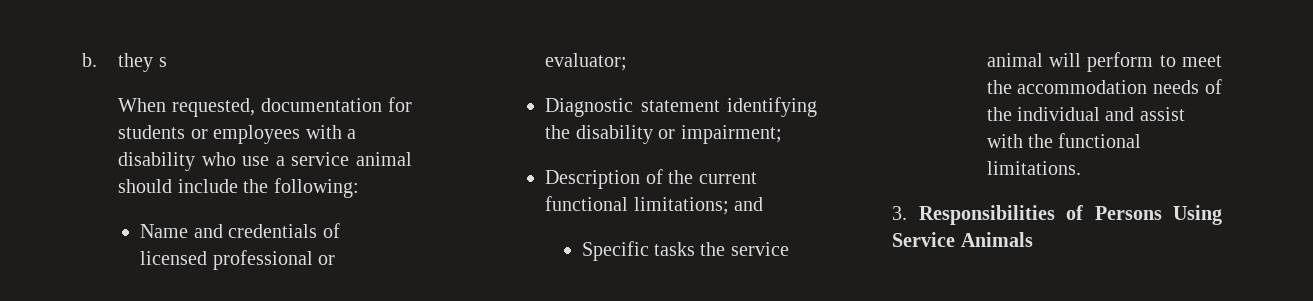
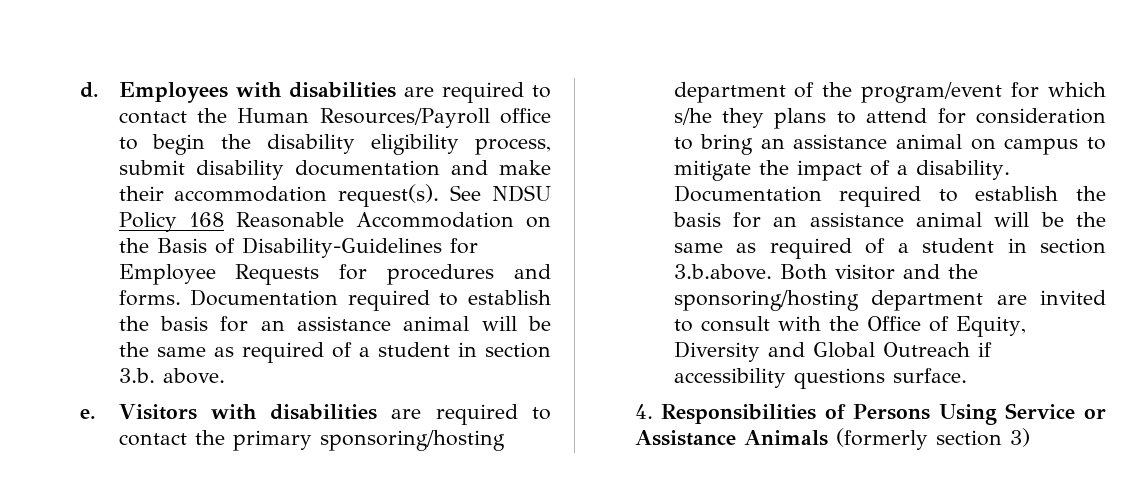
- b. they s
- When requested, documentation for students or employees with a disability who use a service animal should include the following:
- Name and credentials of licensed professional or evaluator;
- Diagnostic statement identifying the disability or impairment;
- Description of the current functional limitations; and
- Specific tasks the service animal will perform to meet the accommodation needs of the individual and assist with the functional limitations.
- 3. Responsibilities of Persons Using Service Animals
+ d. Employees with disabilities are required to contact the Human Resources/Payroll office to begin the disability eligibility process, submit disability documentation and make their accommodation request(s). See NDSU Policy 168 Reasonable Accommodation on the Basis of Disability-Guidelines for Employee Requests for procedures and forms. Documentation required to establish the basis for an assistance animal will be the same as required of a student in section 3.b. above.
+ e. Visitors with disabilities are required to contact the primary sponsoring/hosting department of the program/event for which s/he they plans to attend for consideration to bring an assistance animal on campus to mitigate the impact of a disability. Documentation required to establish the basis for an assistance animal will be the same as required of a student in section 3.b.above. Both visitor and the sponsoring/hosting department are invited to consult with the Office of Equity, Diversity and Global Outreach if accessibility questions surface.
+ 4. Responsibilities of Persons Using Service or Assistance Animals (formerly section 3)

